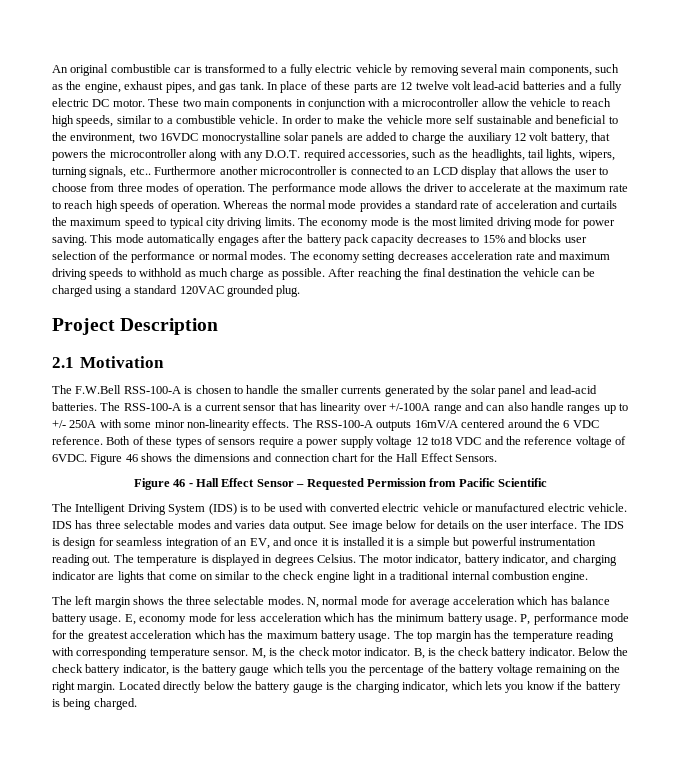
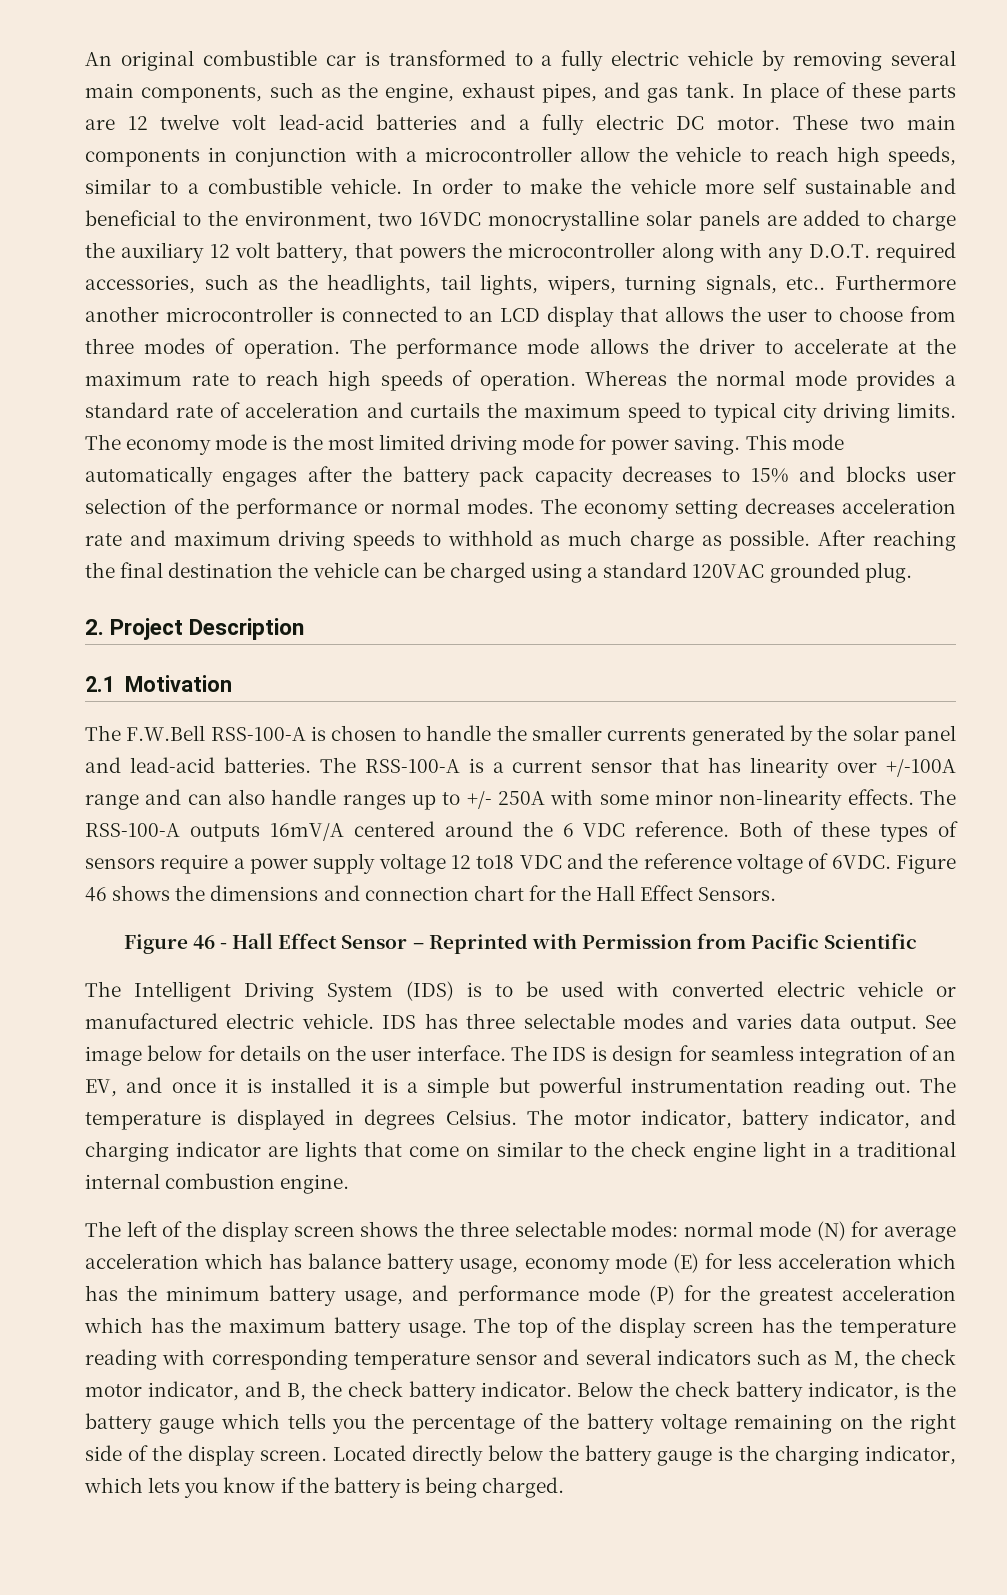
- Project Description
+ 2. Project Description
- Figure 46 - Hall Effect Sensor – Requested Permission from Pacific Scientific
+ Figure 46 - Hall Effect Sensor – Reprinted with Permission from Pacific Scientific
- The left margin shows the three selectable modes. N, normal mode for average acceleration which has balance battery usage. E, economy mode for less acceleration which has the minimum battery usage. P, performance mode for the greatest acceleration which has the maximum battery usage.
+ The left of the display screen shows the three selectable modes: normal mode (N) for average acceleration which has balance battery usage, economy mode (E) for less acceleration which has the minimum battery usage, and performance mode (P) for the greatest acceleration which has the maximum battery usage.
- The top margin has the temperature reading with corresponding temperature sensor. M, is the check motor indicator. B, is the check battery indicator.
+ The top of the display screen has the temperature reading with corresponding temperature sensor and several indicators such as M, the check motor indicator, and B, the check battery indicator.
- Below the check battery indicator, is the battery gauge which tells you the percentage of the battery voltage remaining on the right margin.
+ Below the check battery indicator, is the battery gauge which tells you the percentage of the battery voltage remaining on the right side of the display screen.

